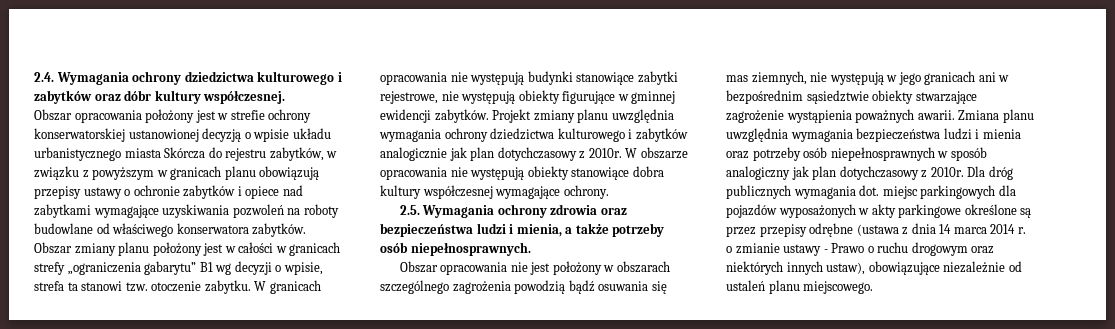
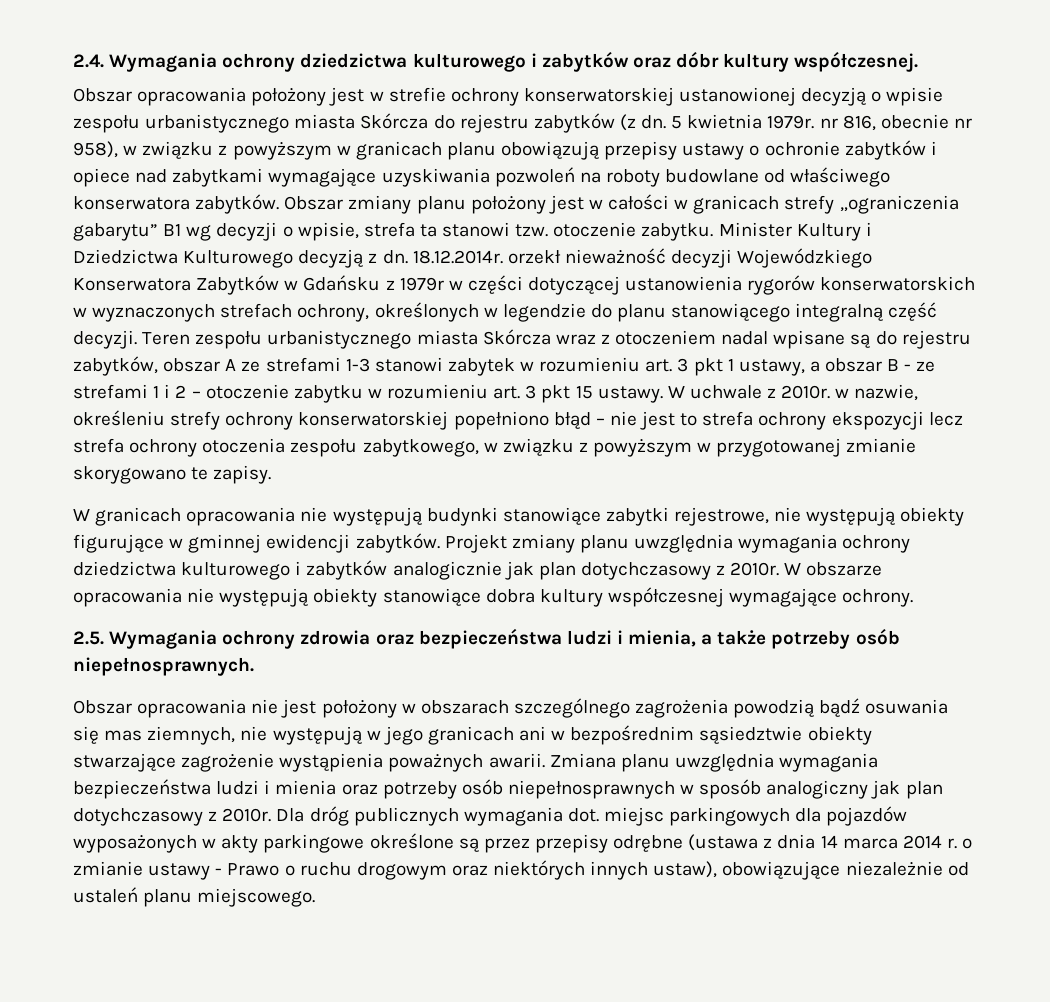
- Obszar opracowania położony jest w strefie ochrony konserwatorskiej ustanowionej decyzją o wpisie układu urbanistycznego miasta Skórcza do rejestru zabytków, w związku z powyższym w granicach planu obowiązują przepisy ustawy o ochronie zabytków i opiece nad zabytkami wymagające uzyskiwania pozwoleń na roboty budowlane od właściwego konserwatora zabytków.
+ Obszar opracowania położony jest w strefie ochrony konserwatorskiej ustanowionej decyzją o wpisie zespołu urbanistycznego miasta Skórcza do rejestru zabytków (z dn. 5 kwietnia 1979r. nr 816, obecnie nr 958), w związku z powyższym w granicach planu obowiązują przepisy ustawy o ochronie zabytków i opiece nad zabytkami wymagające uzyskiwania pozwoleń na roboty budowlane od właściwego konserwatora zabytków.
- Obszar zmiany planu położony jest w całości w granicach strefy „ograniczenia gabarytu” B1 wg decyzji o wpisie, strefa ta stanowi tzw. otoczenie zabytku. W granicach opracowania nie występują budynki stanowiące zabytki rejestrowe, nie występują obiekty figurujące w gminnej ewidencji zabytków.
+ Obszar zmiany planu położony jest w całości w granicach strefy „ograniczenia gabarytu” B1 wg decyzji o wpisie, strefa ta stanowi tzw. otoczenie zabytku. Minister Kultury i Dziedzictwa Kulturowego decyzją z dn. 18.12.2014r. orzekł nieważność decyzji Wojewódzkiego Konserwatora Zabytków w Gdańsku z 1979r w części dotyczącej ustanowienia rygorów konserwatorskich w wyznaczonych strefach ochrony, określonych w legendzie do planu stanowiącego integralną część decyzji. Teren zespołu urbanistycznego miasta Skórcza wraz z otoczeniem nadal wpisane są do rejestru zabytków, obszar A ze strefami 1-3 stanowi zabytek w rozumieniu art. 3 pkt 1 ustawy, a obszar B - ze strefami 1 i 2 – otoczenie zabytku w rozumieniu art. 3 pkt 15 ustawy. W uchwale z 2010r. w nazwie, określeniu strefy ochrony konserwatorskiej popełniono błąd – nie jest to strefa ochrony ekspozycji lecz strefa ochrony otoczenia zespołu zabytkowego, w związku z powyższym w przygotowanej zmianie skorygowano te zapisy.
+ W granicach opracowania nie występują budynki stanowiące zabytki rejestrowe, nie występują obiekty figurujące w gminnej ewidencji zabytków.

